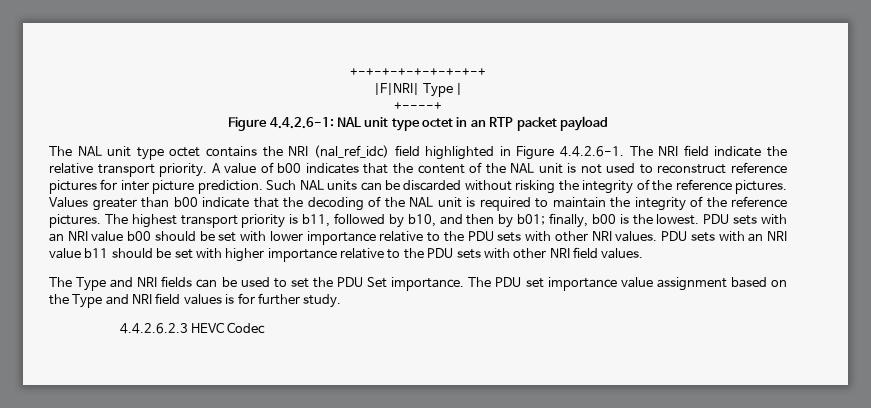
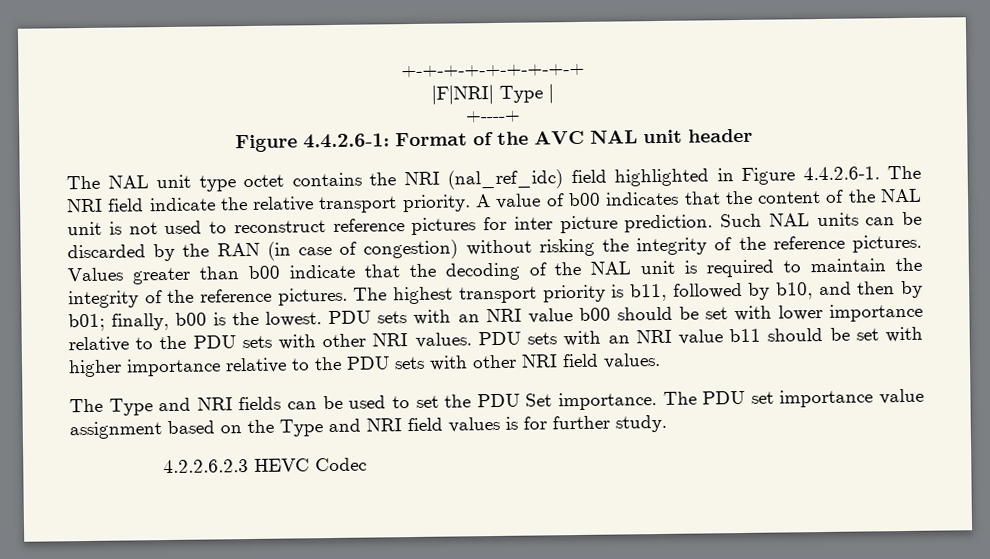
- Figure 4.4.2.6-1: NAL unit type octet in an RTP packet payload
+ Figure 4.4.2.6-1: Format of the AVC NAL unit header
- Such NAL units can be discarded without risking the integrity of the reference pictures.
+ Such NAL units can be discarded by the RAN (in case of congestion) without risking the integrity of the reference pictures.
- 4.4.2.6.2.3 HEVC Codec
+ 4.2.2.6.2.3 HEVC Codec

